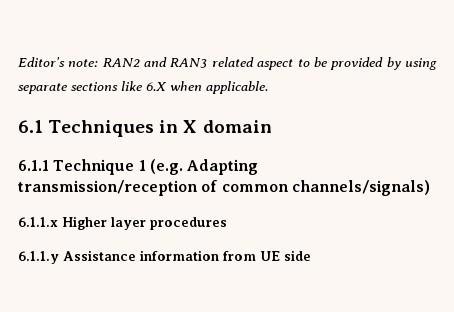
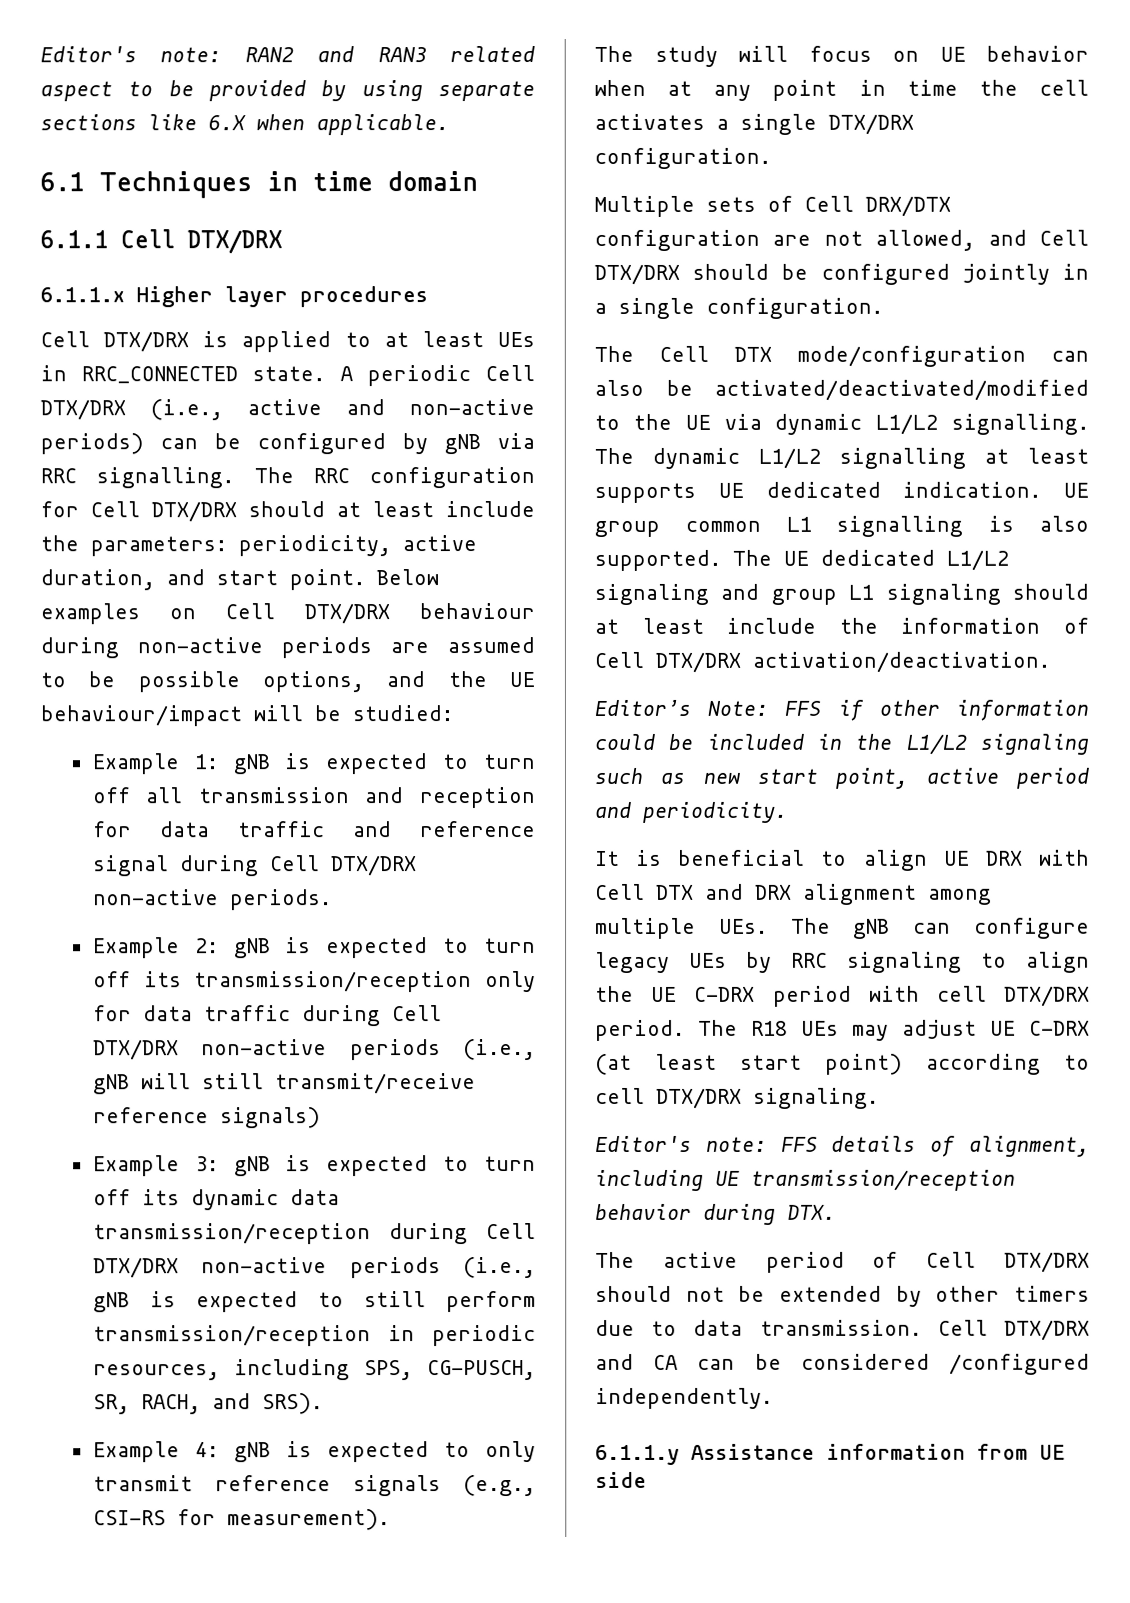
- 6.1 Techniques in X domain
+ 6.1 Techniques in time domain
- 6.1.1 Technique 1 (e.g. Adapting transmission/reception of common channels/signals)
+ 6.1.1 Cell DTX/DRX
  6.1.1.x Higher layer procedures
+ Cell DTX/DRX is applied to at least UEs in RRC_CONNECTED state. A periodic Cell DTX/DRX (i.e., active and non-active periods) can be configured by gNB via RRC signalling. The RRC configuration for Cell DTX/DRX should at least include the parameters: periodicity, active duration, and start point. Below examples on Cell DTX/DRX behaviour during non-active periods are assumed to be possible options, and the UE behaviour/impact will be studied:
+ Example 1: gNB is expected to turn off all transmission and reception for data traffic and reference signal during Cell DTX/DRX non-active periods.
+ Example 2: gNB is expected to turn off its transmission/reception only for data traffic during Cell DTX/DRX non-active periods (i.e., gNB will still transmit/receive reference signals)
+ Example 3: gNB is expected to turn off its dynamic data transmission/reception during Cell DTX/DRX non-active periods (i.e., gNB is expected to still perform transmission/reception in periodic resources, including SPS, CG-PUSCH, SR, RACH, and SRS).
+ Example 4: gNB is expected to only transmit reference signals (e.g., CSI-RS for measurement).
+ The study will focus on UE behavior when at any point in time the cell activates a single DTX/DRX configuration.
+ Multiple sets of Cell DRX/DTX configuration are not allowed, and Cell DTX/DRX should be configured jointly in a single configuration.
+ The Cell DTX mode/configuration can also be activated/deactivated/modified to the UE via dynamic L1/L2 signalling. The dynamic L1/L2 signalling at least supports UE dedicated indication. UE group common L1 signalling is also supported. The UE dedicated L1/L2 signaling and group L1 signaling should at least include the information of Cell DTX/DRX activation/deactivation.
+ Editor’s Note: FFS if other information could be included in the L1/L2 signaling such as new start point, active period and periodicity.
+ It is beneficial to align UE DRX with Cell DTX and DRX alignment among multiple UEs. The gNB can configure legacy UEs by RRC signaling to align the UE C-DRX period with cell DTX/DRX period. The R18 UEs may adjust UE C-DRX (at least start point) according to cell DTX/DRX signaling.
+ Editor's note: FFS details of alignment, including UE transmission/reception behavior during DTX.
+ The active period of Cell DTX/DRX should not be extended by other timers due to data transmission. Cell DTX/DRX and CA can be considered /configured independently.

